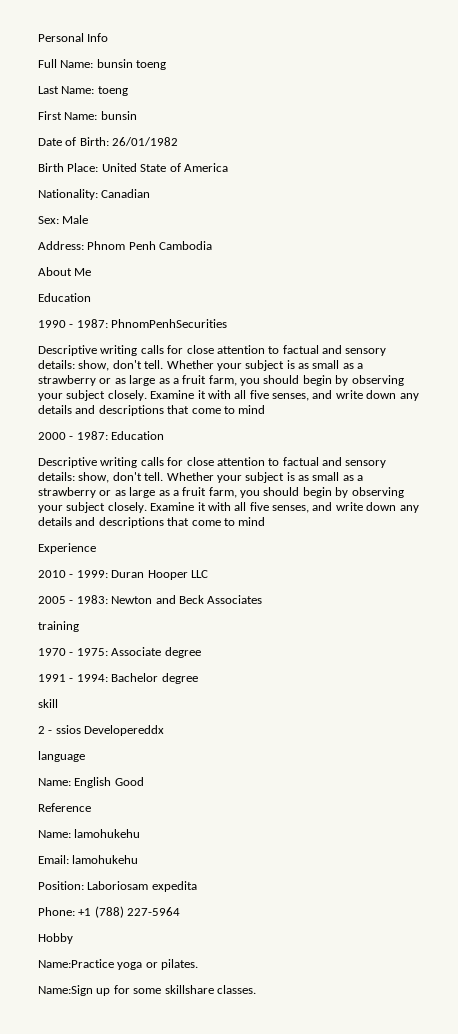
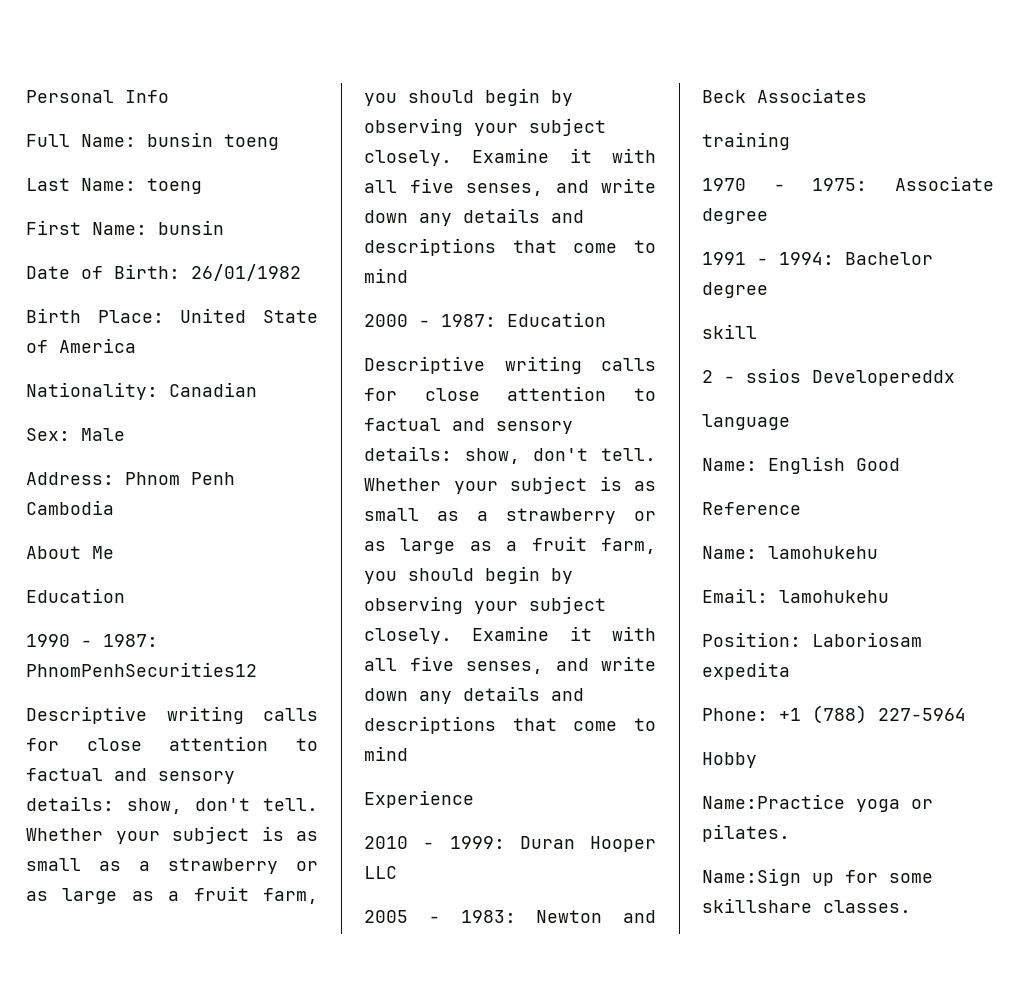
- 1990 - 1987: PhnomPenhSecurities
+ 1990 - 1987: PhnomPenhSecurities12

